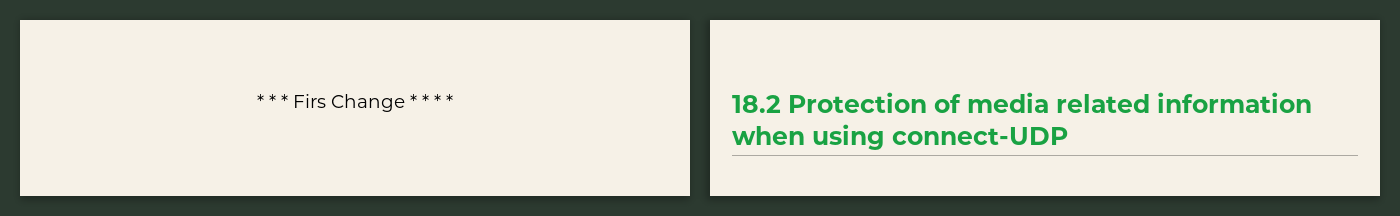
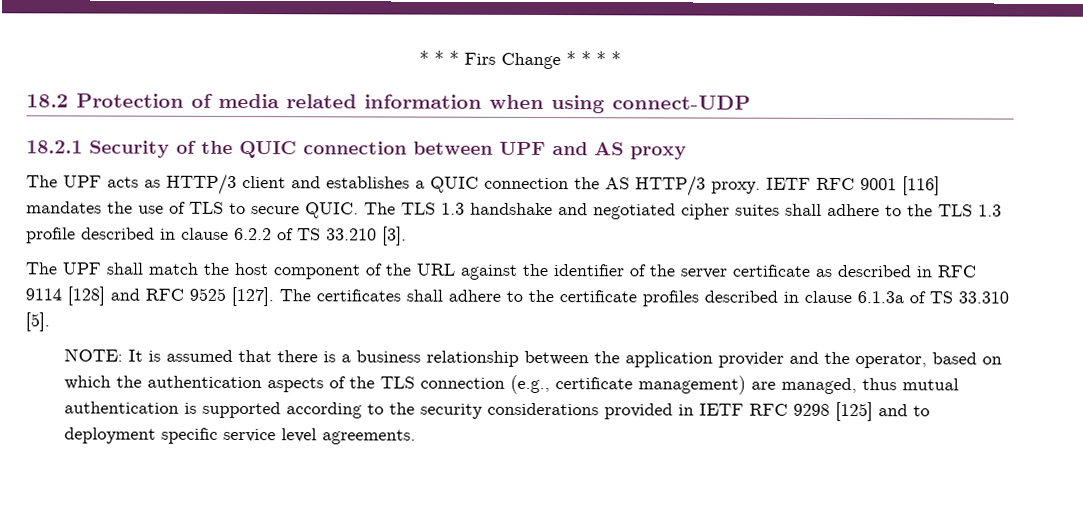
+ 18.2.1 Security of the QUIC connection between UPF and AS proxy
+ The UPF acts as HTTP/3 client and establishes a QUIC connection the AS HTTP/3 proxy. IETF RFC 9001 [116] mandates the use of TLS to secure QUIC. The TLS 1.3 handshake and negotiated cipher suites shall adhere to the TLS 1.3 profile described in clause 6.2.2 of TS 33.210 [3].
+ The UPF shall match the host component of the URL against the identifier of the server certificate as described in RFC 9114 [128] and RFC 9525 [127]. The certificates shall adhere to the certificate profiles described in clause 6.1.3a of TS 33.310 [5].
+ NOTE: It is assumed that there is a business relationship between the application provider and the operator, based on which the authentication aspects of the TLS connection (e.g., certificate management) are managed, thus mutual authentication is supported according to the security considerations provided in IETF RFC 9298 [125] and to deployment specific service level agreements.

